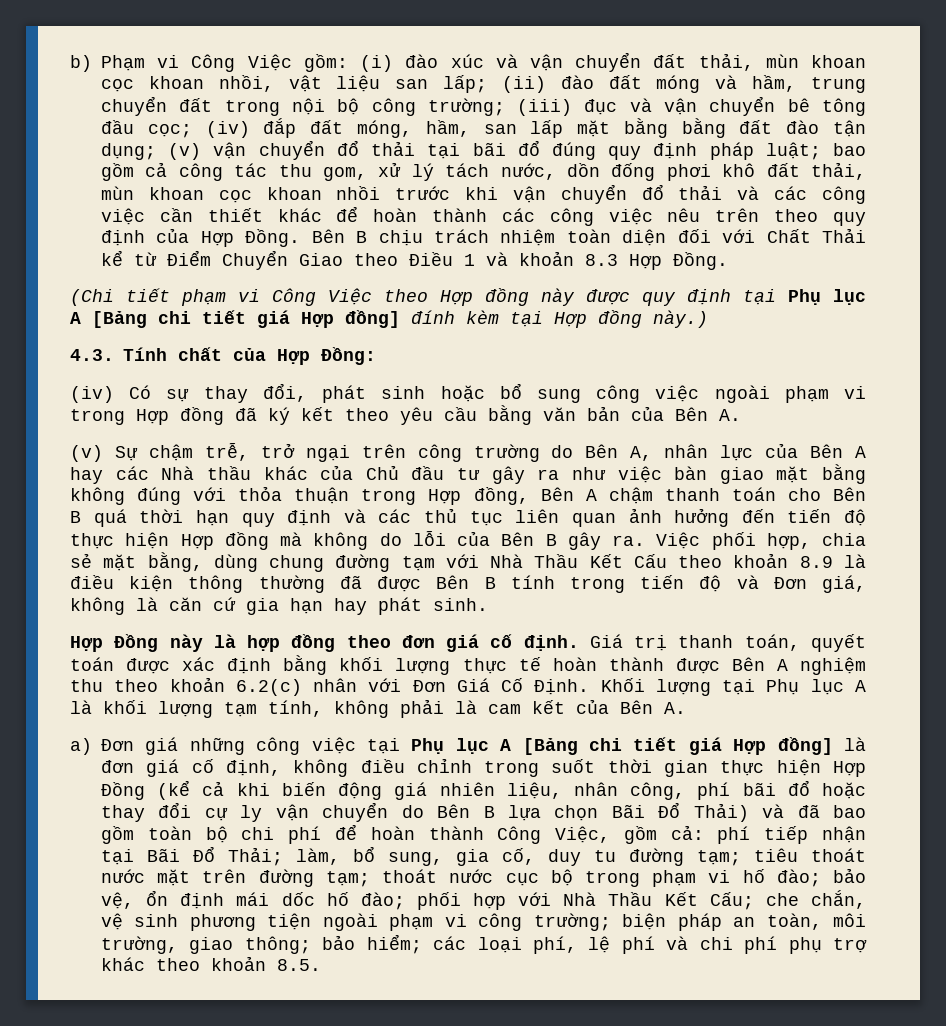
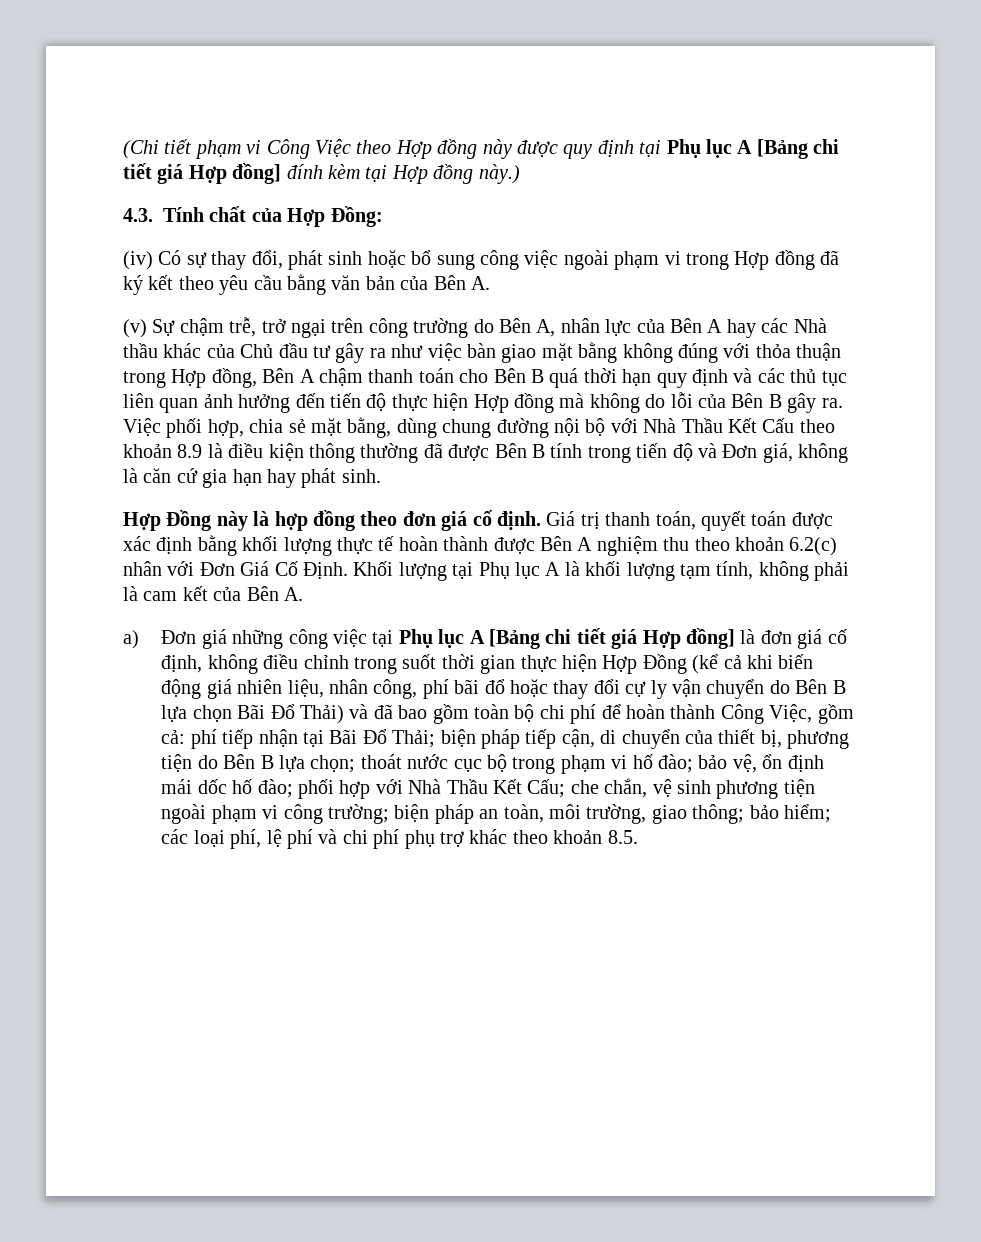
- b) Phạm vi Công Việc gồm: (i) đào xúc và vận chuyển đất thải, mùn khoan cọc khoan nhồi, vật liệu san lấp; (ii) đào đất móng và hầm, trung chuyển đất trong nội bộ công trường; (iii) đục và vận chuyển bê tông đầu cọc; (iv) đắp đất móng, hầm, san lấp mặt bằng bằng đất đào tận dụng; (v) vận chuyển đổ thải tại bãi đổ đúng quy định pháp luật; bao gồm cả công tác thu gom, xử lý tách nước, dồn đống phơi khô đất thải, mùn khoan cọc khoan nhồi trước khi vận chuyển đổ thải và các công việc cần thiết khác để hoàn thành các công việc nêu trên theo quy định của Hợp Đồng. Bên B chịu trách nhiệm toàn diện đối với Chất Thải kể từ Điểm Chuyển Giao theo Điều 1 và khoản 8.3 Hợp Đồng.
- Việc phối hợp, chia sẻ mặt bằng, dùng chung đường tạm với Nhà Thầu Kết Cấu theo khoản 8.9 là điều kiện thông thường đã được Bên B tính trong tiến độ và Đơn giá, không là căn cứ gia hạn hay phát sinh.
+ Việc phối hợp, chia sẻ mặt bằng, dùng chung đường nội bộ với Nhà Thầu Kết Cấu theo khoản 8.9 là điều kiện thông thường đã được Bên B tính trong tiến độ và Đơn giá, không là căn cứ gia hạn hay phát sinh.
- làm, bổ sung, gia cố, duy tu đường tạm; tiêu thoát nước mặt trên đường tạm;
+ biện pháp tiếp cận, di chuyển của thiết bị, phương tiện do Bên B lựa chọn;

